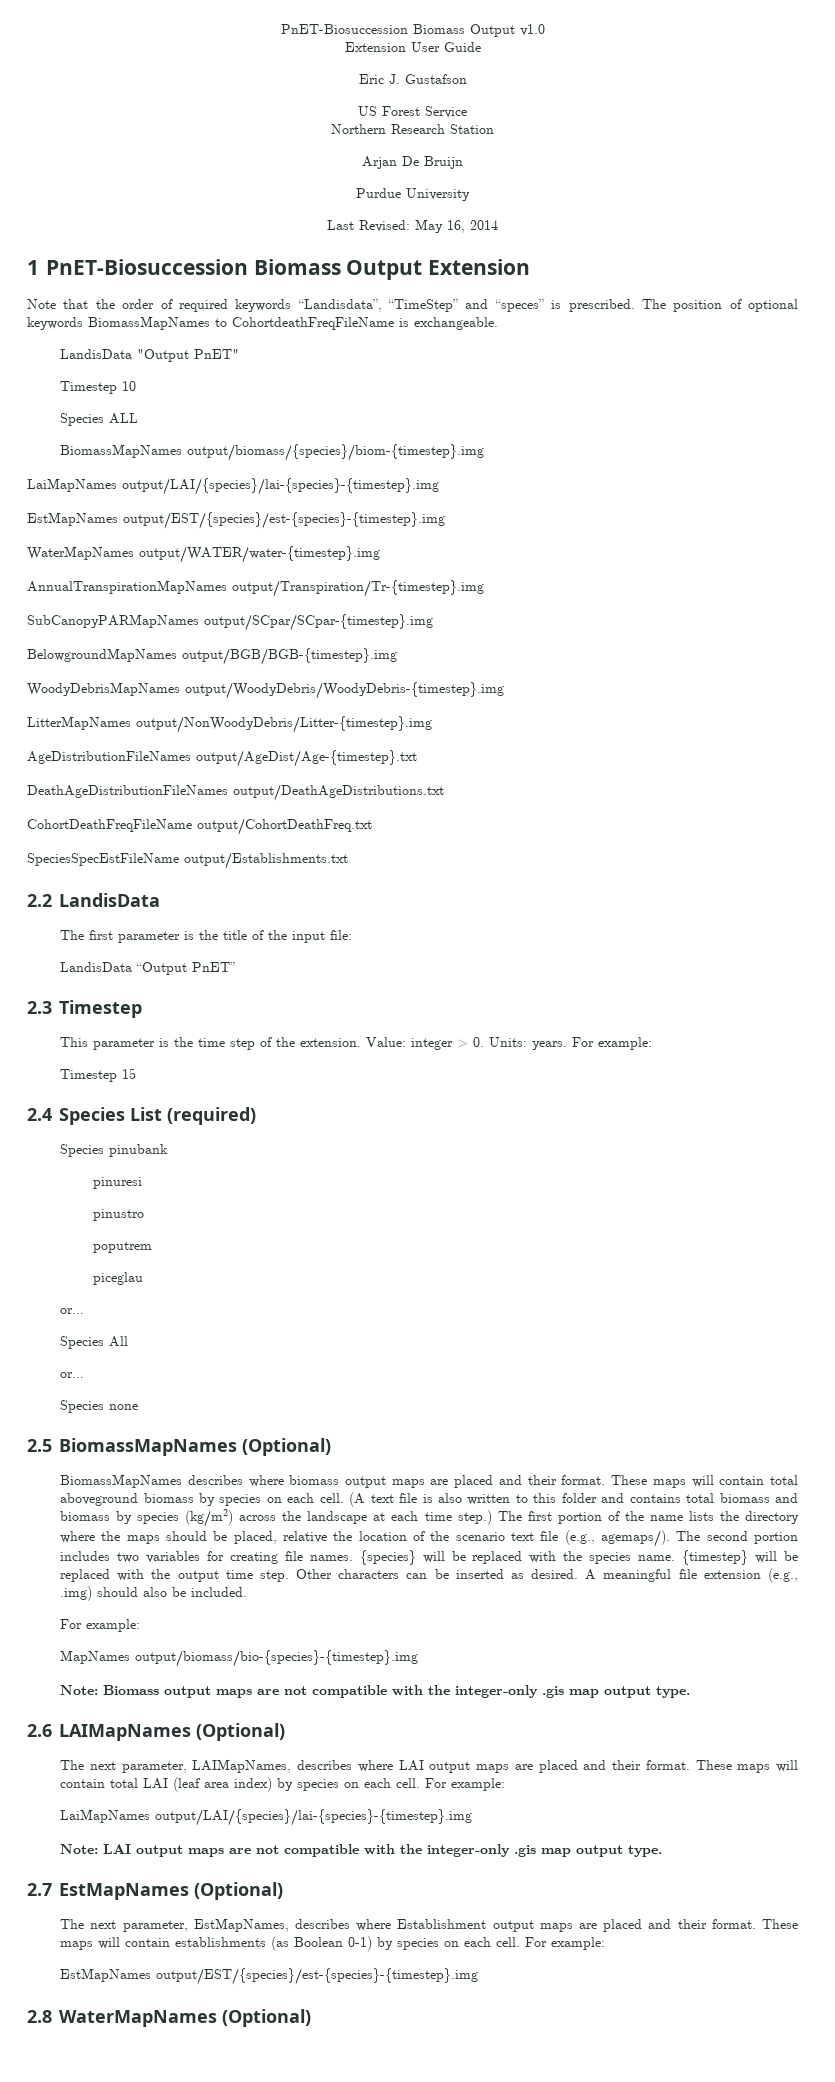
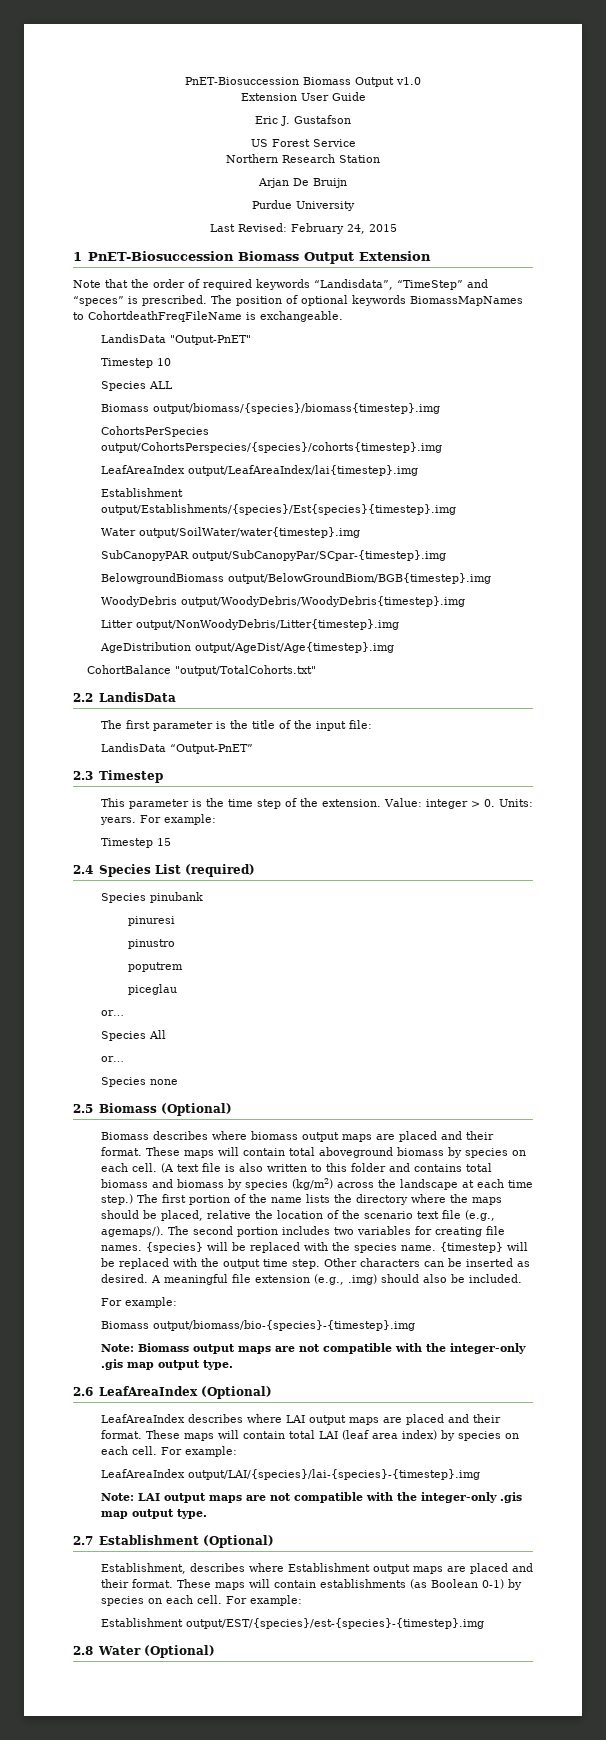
- Last Revised: May 16, 2014
+ Last Revised: February 24, 2015
  The position of optional keywords BiomassMapNames to CohortdeathFreqFileName is exchangeable.
- LandisData "Output PnET"
+ LandisData "Output-PnET"
- BiomassMapNames output/biomass/{species}/biom-{timestep}.img
- LaiMapNames output/LAI/{species}/lai-{species}-{timestep}.img
- EstMapNames output/EST/{species}/est-{species}-{timestep}.img
- WaterMapNames output/WATER/water-{timestep}.img
- AnnualTranspirationMapNames output/Transpiration/Tr-{timestep}.img
- SubCanopyPARMapNames output/SCpar/SCpar-{timestep}.img
- BelowgroundMapNames output/BGB/BGB-{timestep}.img
- WoodyDebrisMapNames output/WoodyDebris/WoodyDebris-{timestep}.img
- LitterMapNames output/NonWoodyDebris/Litter-{timestep}.img
- AgeDistributionFileNames output/AgeDist/Age-{timestep}.txt
- DeathAgeDistributionFileNames output/DeathAgeDistributions.txt
- CohortDeathFreqFileName output/CohortDeathFreq.txt
- SpeciesSpecEstFileName output/Establishments.txt
+ Biomass output/biomass/{species}/biomass{timestep}.img
+ CohortsPerSpecies output/CohortsPerspecies/{species}/cohorts{timestep}.img
+ LeafAreaIndex output/LeafAreaIndex/lai{timestep}.img
+ Establishment output/Establishments/{species}/Est{species}{timestep}.img
+ Water output/SoilWater/water{timestep}.img
+ SubCanopyPAR output/SubCanopyPar/SCpar-{timestep}.img
+ BelowgroundBiomass output/BelowGroundBiom/BGB{timestep}.img
+ WoodyDebris output/WoodyDebris/WoodyDebris{timestep}.img
+ Litter output/NonWoodyDebris/Litter{timestep}.img
+ AgeDistribution output/AgeDist/Age{timestep}.img
+ CohortBalance "output/TotalCohorts.txt"
  The first parameter is the title of the input file:
- LandisData “Output PnET”
+ LandisData “Output-PnET”
- 2.5 BiomassMapNames (Optional)
- BiomassMapNames describes where biomass output maps are placed and their format.
+ 2.5 Biomass (Optional)
+ Biomass describes where biomass output maps are placed and their format.
- MapNames output/biomass/bio-{species}-{timestep}.img
+ Biomass output/biomass/bio-{species}-{timestep}.img
- 2.6 LAIMapNames (Optional)
- The next parameter, LAIMapNames, describes where LAI output maps are placed and their format.
+ 2.6 LeafAreaIndex (Optional)
+ LeafAreaIndex describes where LAI output maps are placed and their format.
  These maps will contain total LAI (leaf area index) by species on each cell. For example:
- LaiMapNames output/LAI/{species}/lai-{species}-{timestep}.img
+ LeafAreaIndex output/LAI/{species}/lai-{species}-{timestep}.img
- 2.7 EstMapNames (Optional)
- The next parameter, EstMapNames, describes where Establishment output maps are placed and their format.
+ 2.7 Establishment (Optional)
+ Establishment, describes where Establishment output maps are placed and their format.
  These maps will contain establishments (as Boolean 0-1) by species on each cell. For example:
- EstMapNames output/EST/{species}/est-{species}-{timestep}.img
+ Establishment output/EST/{species}/est-{species}-{timestep}.img
- 2.8 WaterMapNames (Optional)
+ 2.8 Water (Optional)

